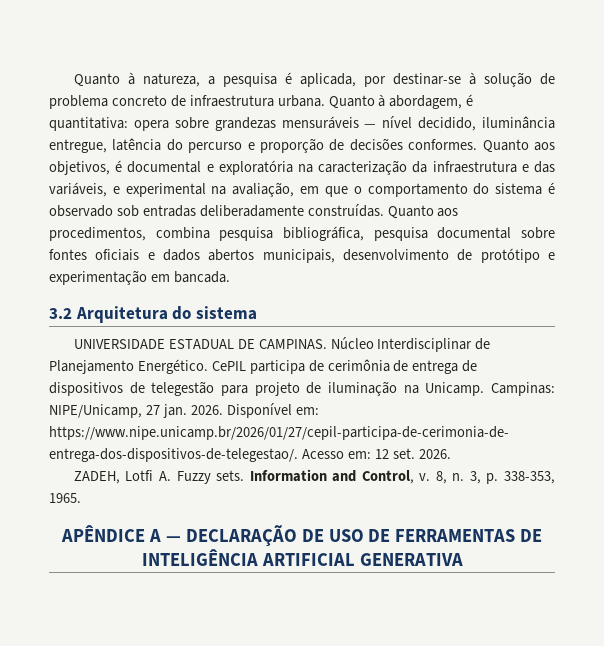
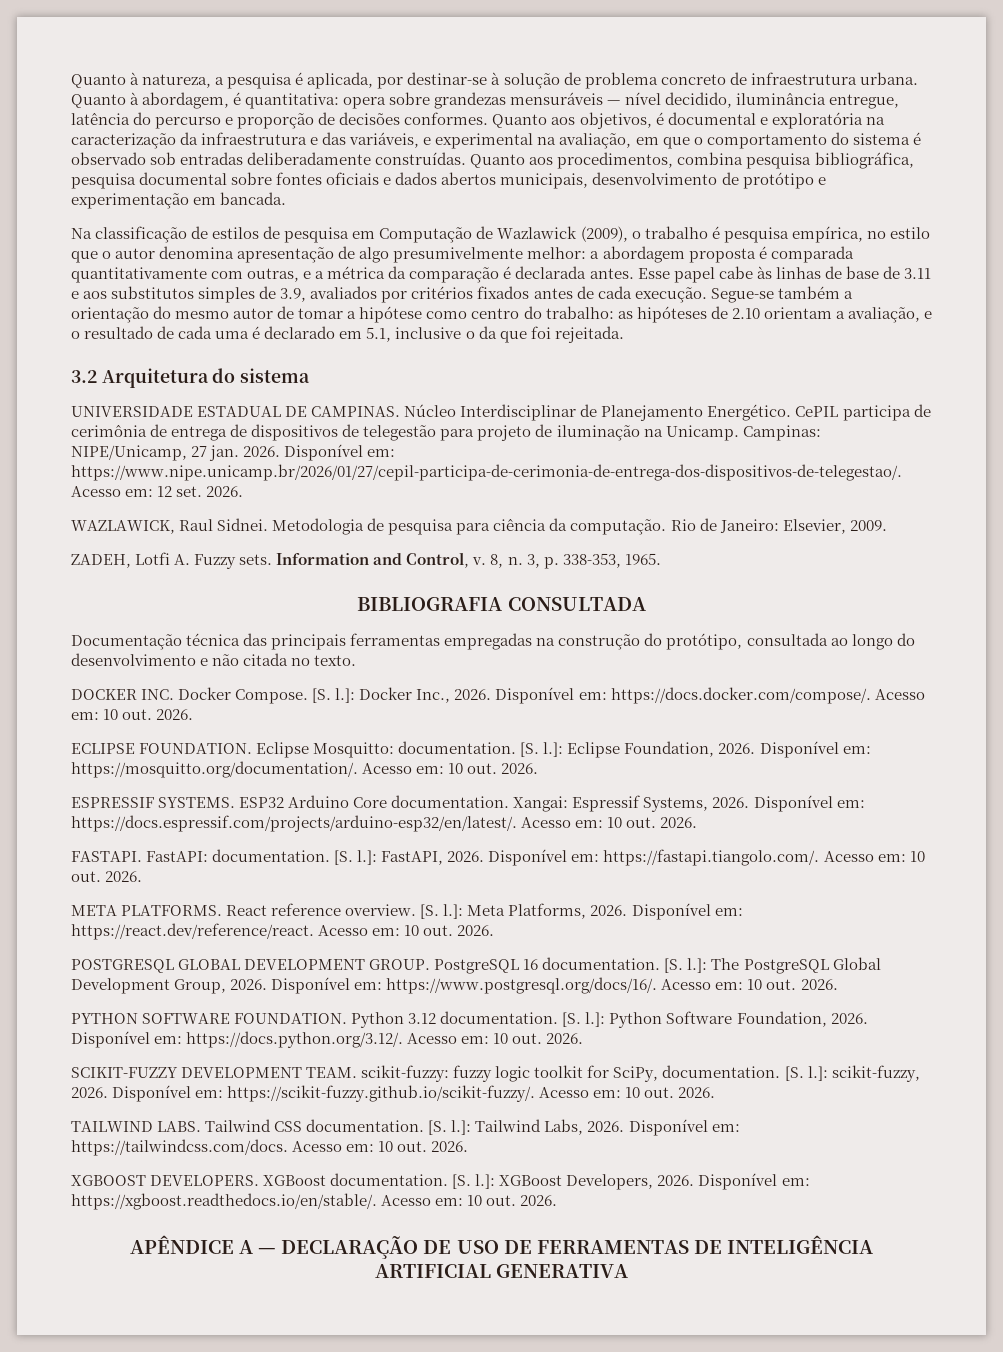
+ Na classificação de estilos de pesquisa em Computação de Wazlawick (2009), o trabalho é pesquisa empírica, no estilo que o autor denomina apresentação de algo presumivelmente melhor: a abordagem proposta é comparada quantitativamente com outras, e a métrica da comparação é declarada antes. Esse papel cabe às linhas de base de 3.11 e aos substitutos simples de 3.9, avaliados por critérios fixados antes de cada execução. Segue-se também a orientação do mesmo autor de tomar a hipótese como centro do trabalho: as hipóteses de 2.10 orientam a avaliação, e o resultado de cada uma é declarado em 5.1, inclusive o da que foi rejeitada.
+ WAZLAWICK, Raul Sidnei. Metodologia de pesquisa para ciência da computação. Rio de Janeiro: Elsevier, 2009.
+ BIBLIOGRAFIA CONSULTADA
+ Documentação técnica das principais ferramentas empregadas na construção do protótipo, consultada ao longo do desenvolvimento e não citada no texto.
+ DOCKER INC. Docker Compose. [S. l.]: Docker Inc., 2026. Disponível em: https://docs.docker.com/compose/. Acesso em: 10 out. 2026.
+ ECLIPSE FOUNDATION. Eclipse Mosquitto: documentation. [S. l.]: Eclipse Foundation, 2026. Disponível em: https://mosquitto.org/documentation/. Acesso em: 10 out. 2026.
+ ESPRESSIF SYSTEMS. ESP32 Arduino Core documentation. Xangai: Espressif Systems, 2026. Disponível em: https://docs.espressif.com/projects/arduino-esp32/en/latest/. Acesso em: 10 out. 2026.
+ FASTAPI. FastAPI: documentation. [S. l.]: FastAPI, 2026. Disponível em: https://fastapi.tiangolo.com/. Acesso em: 10 out. 2026.
+ META PLATFORMS. React reference overview. [S. l.]: Meta Platforms, 2026. Disponível em: https://react.dev/reference/react. Acesso em: 10 out. 2026.
+ POSTGRESQL GLOBAL DEVELOPMENT GROUP. PostgreSQL 16 documentation. [S. l.]: The PostgreSQL Global Development Group, 2026. Disponível em: https://www.postgresql.org/docs/16/. Acesso em: 10 out. 2026.
+ PYTHON SOFTWARE FOUNDATION. Python 3.12 documentation. [S. l.]: Python Software Foundation, 2026. Disponível em: https://docs.python.org/3.12/. Acesso em: 10 out. 2026.
+ SCIKIT-FUZZY DEVELOPMENT TEAM. scikit-fuzzy: fuzzy logic toolkit for SciPy, documentation. [S. l.]: scikit-fuzzy, 2026. Disponível em: https://scikit-fuzzy.github.io/scikit-fuzzy/. Acesso em: 10 out. 2026.
+ TAILWIND LABS. Tailwind CSS documentation. [S. l.]: Tailwind Labs, 2026. Disponível em: https://tailwindcss.com/docs. Acesso em: 10 out. 2026.
+ XGBOOST DEVELOPERS. XGBoost documentation. [S. l.]: XGBoost Developers, 2026. Disponível em: https://xgboost.readthedocs.io/en/stable/. Acesso em: 10 out. 2026.

